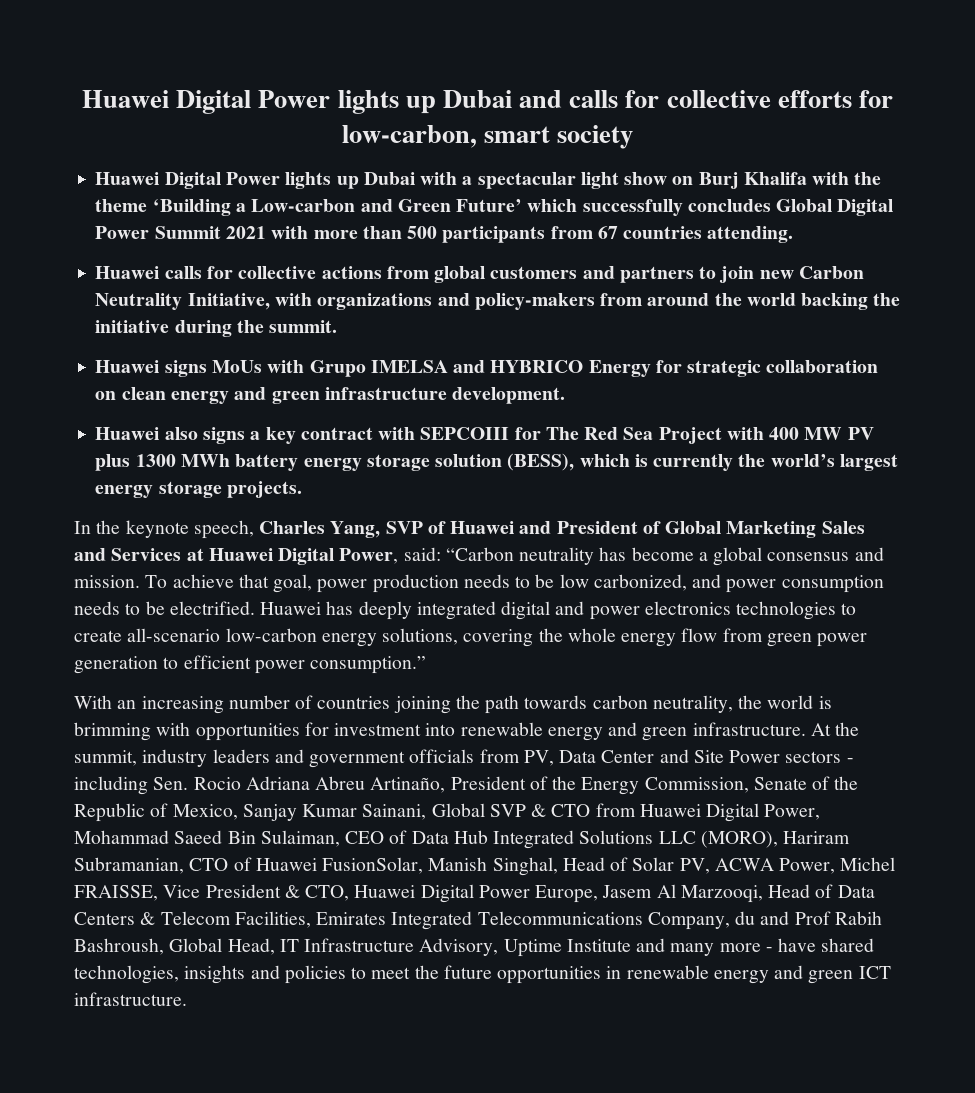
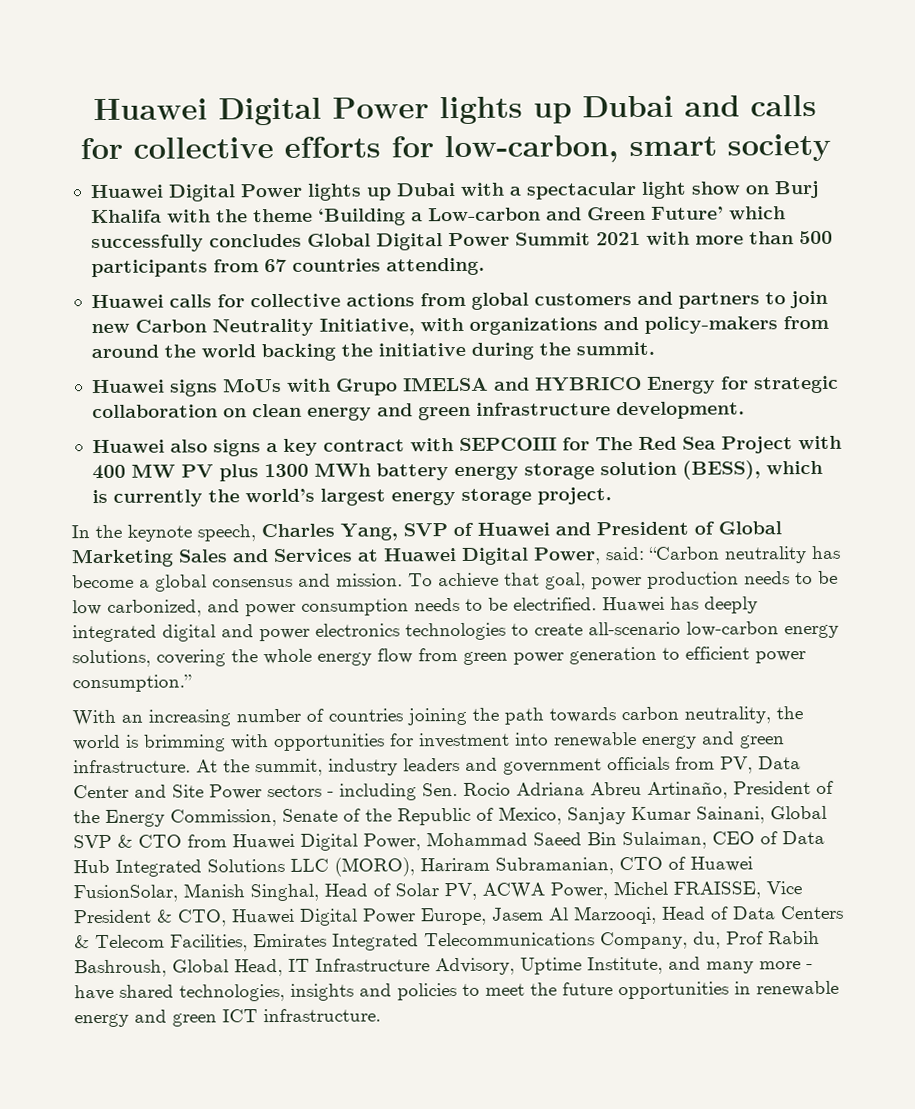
- Huawei also signs a key contract with SEPCOIII for The Red Sea Project with 400 MW PV plus 1300 MWh battery energy storage solution (BESS), which is currently the world’s largest energy storage projects.
+ Huawei also signs a key contract with SEPCOIII for The Red Sea Project with 400 MW PV plus 1300 MWh battery energy storage solution (BESS), which is currently the world’s largest energy storage project.
- At the summit, industry leaders and government officials from PV, Data Center and Site Power sectors - including Sen. Rocio Adriana Abreu Artinaño, President of the Energy Commission, Senate of the Republic of Mexico, Sanjay Kumar Sainani, Global SVP & CTO from Huawei Digital Power, Mohammad Saeed Bin Sulaiman, CEO of Data Hub Integrated Solutions LLC (MORO), Hariram Subramanian, CTO of Huawei FusionSolar, Manish Singhal, Head of Solar PV, ACWA Power, Michel FRAISSE, Vice President & CTO, Huawei Digital Power Europe, Jasem Al Marzooqi, Head of Data Centers & Telecom Facilities, Emirates Integrated Telecommunications Company, du and Prof Rabih Bashroush, Global Head, IT Infrastructure Advisory, Uptime Institute and many more - have shared technologies, insights and policies to meet the future opportunities in renewable energy and green ICT infrastructure.
+ At the summit, industry leaders and government officials from PV, Data Center and Site Power sectors - including Sen. Rocio Adriana Abreu Artinaño, President of the Energy Commission, Senate of the Republic of Mexico, Sanjay Kumar Sainani, Global SVP & CTO from Huawei Digital Power, Mohammad Saeed Bin Sulaiman, CEO of Data Hub Integrated Solutions LLC (MORO), Hariram Subramanian, CTO of Huawei FusionSolar, Manish Singhal, Head of Solar PV, ACWA Power, Michel FRAISSE, Vice President & CTO, Huawei Digital Power Europe, Jasem Al Marzooqi, Head of Data Centers & Telecom Facilities, Emirates Integrated Telecommunications Company, du, Prof Rabih Bashroush, Global Head, IT Infrastructure Advisory, Uptime Institute, and many more - have shared technologies, insights and policies to meet the future opportunities in renewable energy and green ICT infrastructure.

